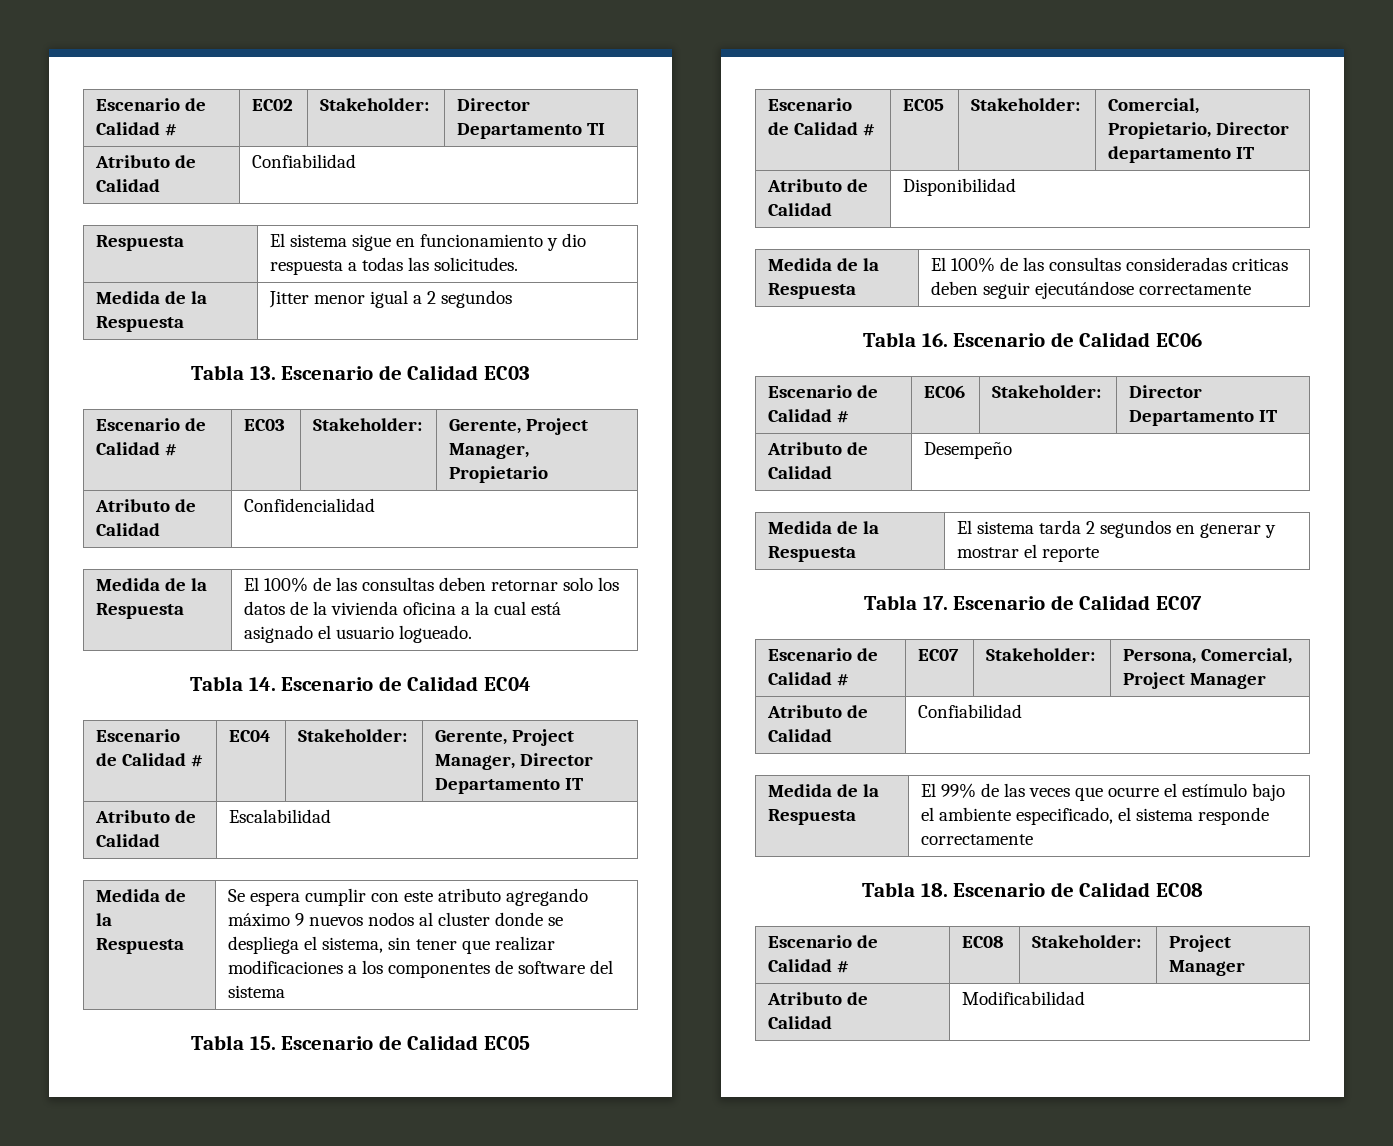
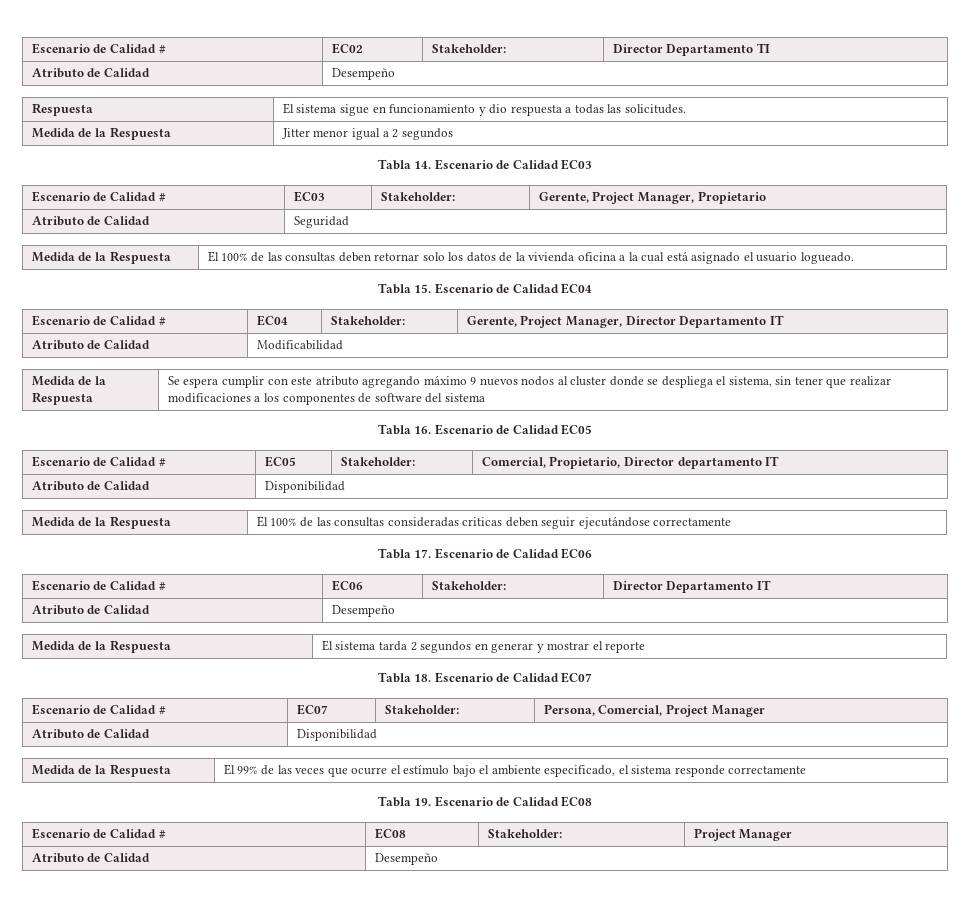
  Escenario de Calidad # | EC02 | Stakeholder: | Director Departamento TI
- Atributo de Calidad | Confiabilidad
+ Atributo de Calidad | Desempeño
- Tabla 13. Escenario de Calidad EC03
+ Tabla 14. Escenario de Calidad EC03
- Atributo de Calidad | Confidencialidad
+ Atributo de Calidad | Seguridad
- Tabla 14. Escenario de Calidad EC04
+ Tabla 15. Escenario de Calidad EC04
- Atributo de Calidad | Escalabilidad
+ Atributo de Calidad | Modificabilidad
- Tabla 15. Escenario de Calidad EC05
+ Tabla 16. Escenario de Calidad EC05
- Tabla 16. Escenario de Calidad EC06
+ Tabla 17. Escenario de Calidad EC06
- Tabla 17. Escenario de Calidad EC07
+ Tabla 18. Escenario de Calidad EC07
  Escenario de Calidad # | EC07 | Stakeholder: | Persona, Comercial, Project Manager
- Atributo de Calidad | Confiabilidad
+ Atributo de Calidad | Disponibilidad
- Tabla 18. Escenario de Calidad EC08
+ Tabla 19. Escenario de Calidad EC08
  Escenario de Calidad # | EC08 | Stakeholder: | Project Manager
- Atributo de Calidad | Modificabilidad
+ Atributo de Calidad | Desempeño

